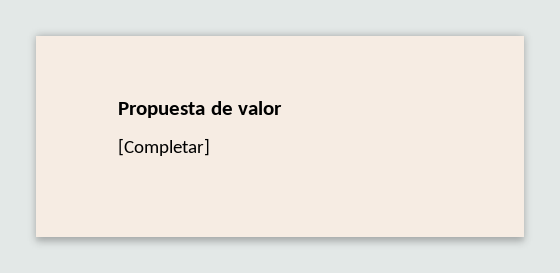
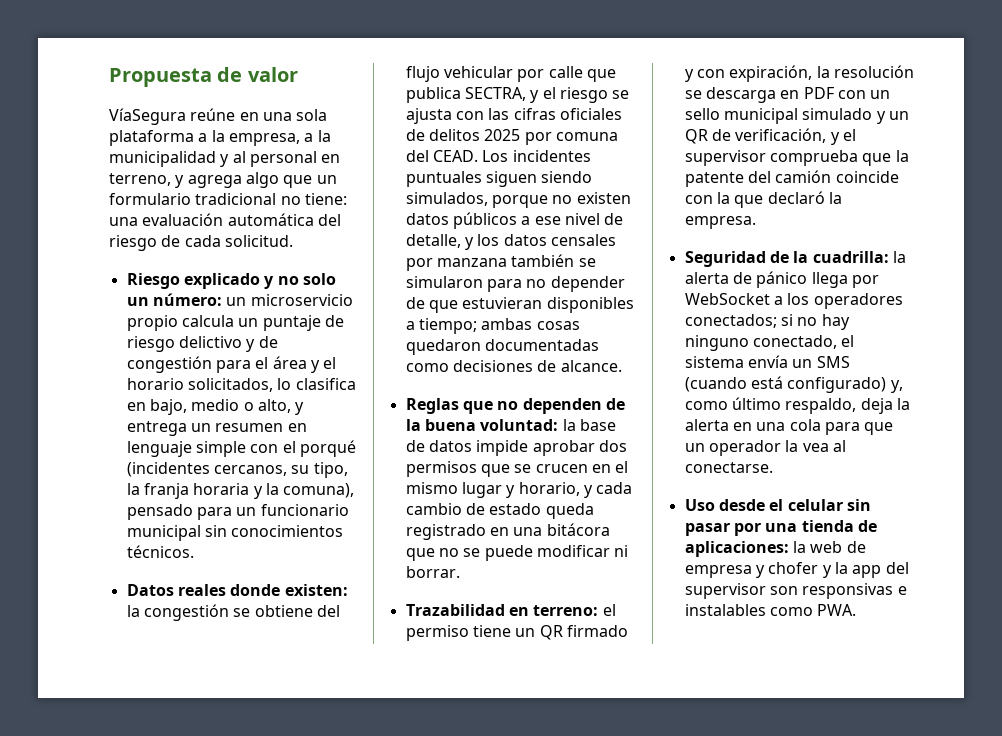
- [Completar]
+ VíaSegura reúne en una sola plataforma a la empresa, a la municipalidad y al personal en terreno, y agrega algo que un formulario tradicional no tiene: una evaluación automática del riesgo de cada solicitud.
+ Riesgo explicado y no solo un número: un microservicio propio calcula un puntaje de riesgo delictivo y de congestión para el área y el horario solicitados, lo clasifica en bajo, medio o alto, y entrega un resumen en lenguaje simple con el porqué (incidentes cercanos, su tipo, la franja horaria y la comuna), pensado para un funcionario municipal sin conocimientos técnicos.
+ Datos reales donde existen: la congestión se obtiene del flujo vehicular por calle que publica SECTRA, y el riesgo se ajusta con las cifras oficiales de delitos 2025 por comuna del CEAD. Los incidentes puntuales siguen siendo simulados, porque no existen datos públicos a ese nivel de detalle, y los datos censales por manzana también se simularon para no depender de que estuvieran disponibles a tiempo; ambas cosas quedaron documentadas como decisiones de alcance.
+ Reglas que no dependen de la buena voluntad: la base de datos impide aprobar dos permisos que se crucen en el mismo lugar y horario, y cada cambio de estado queda registrado en una bitácora que no se puede modificar ni borrar.
+ Trazabilidad en terreno: el permiso tiene un QR firmado y con expiración, la resolución se descarga en PDF con un sello municipal simulado y un QR de verificación, y el supervisor comprueba que la patente del camión coincide con la que declaró la empresa.
+ Seguridad de la cuadrilla: la alerta de pánico llega por WebSocket a los operadores conectados; si no hay ninguno conectado, el sistema envía un SMS (cuando está configurado) y, como último respaldo, deja la alerta en una cola para que un operador la vea al conectarse.
+ Uso desde el celular sin pasar por una tienda de aplicaciones: la web de empresa y chofer y la app del supervisor son responsivas e instalables como PWA.

